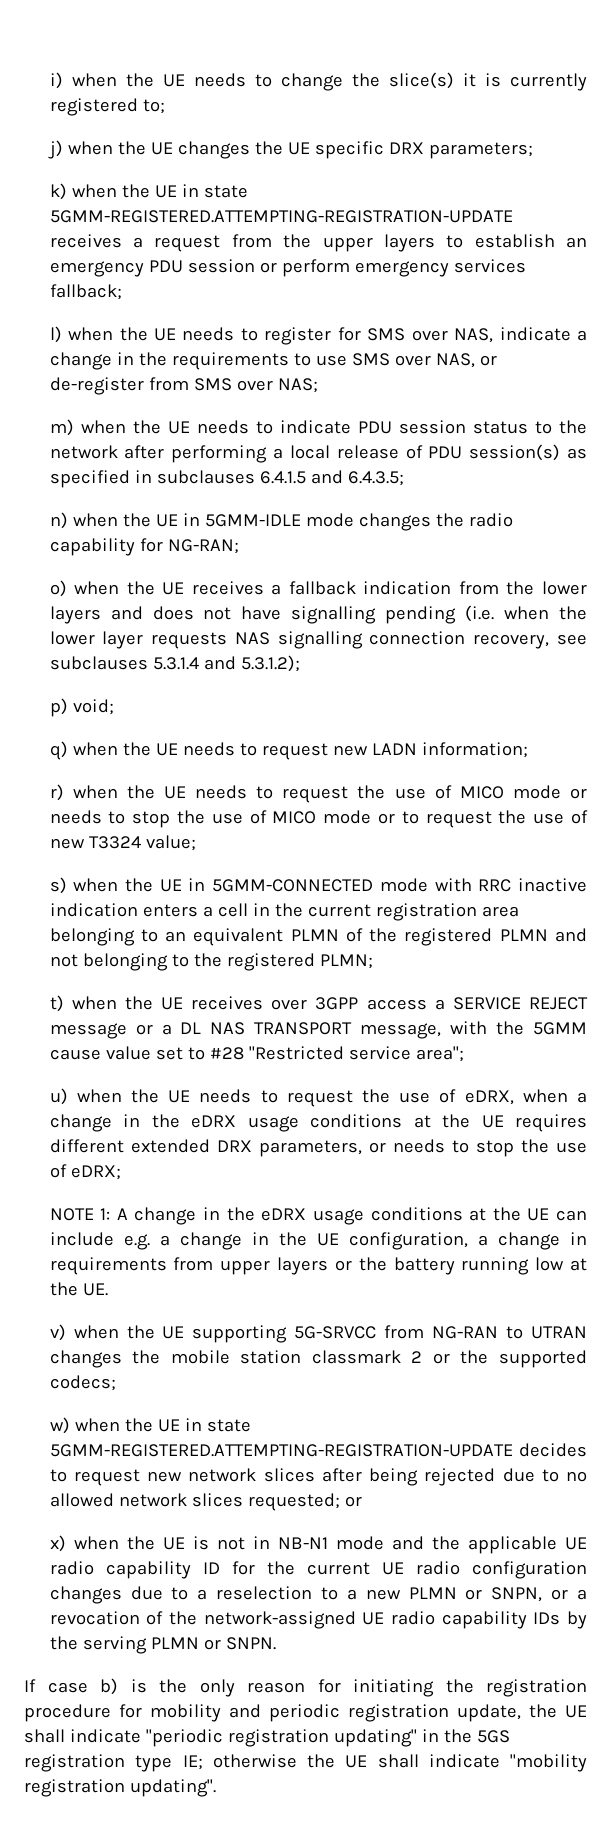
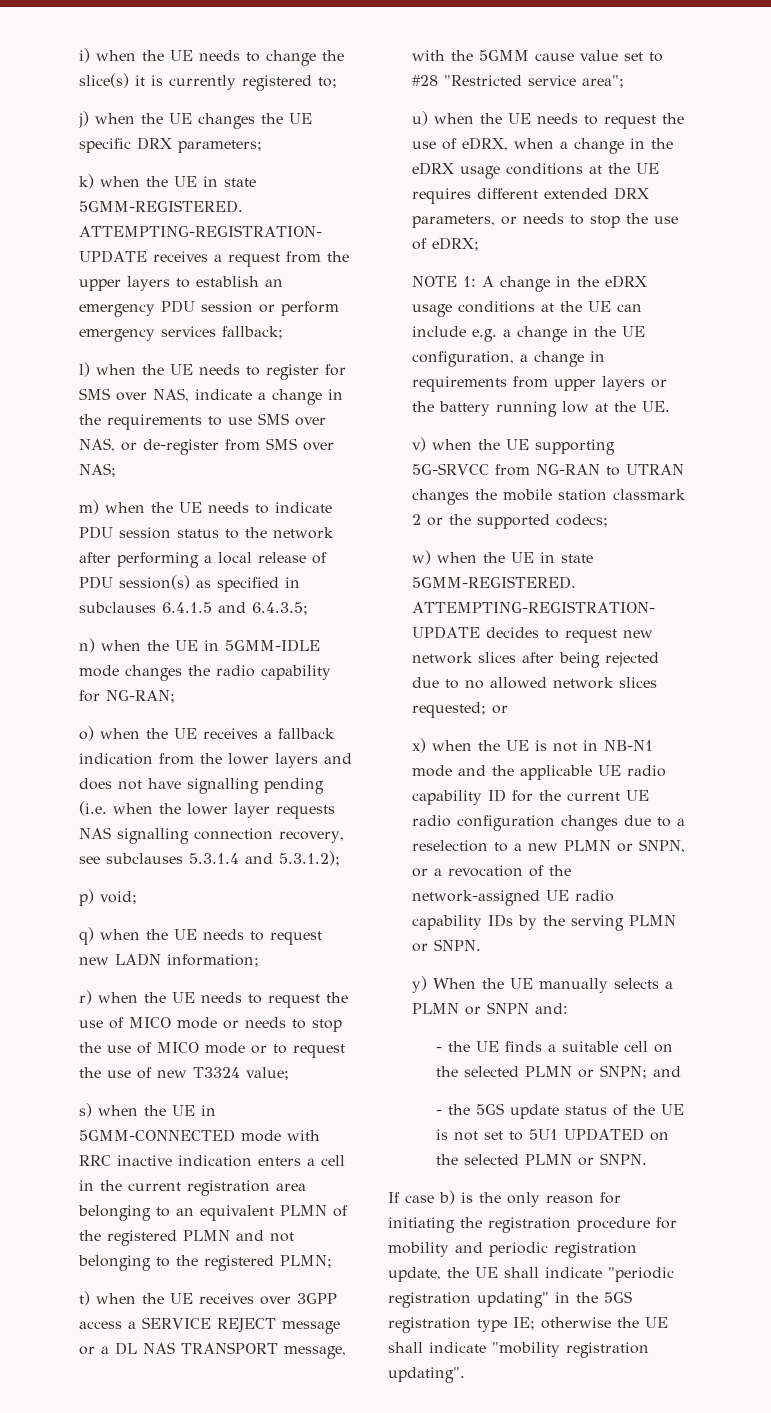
+ y) When the UE manually selects a PLMN or SNPN and:
+ - the UE finds a suitable cell on the selected PLMN or SNPN; and
+ - the 5GS update status of the UE is not set to 5U1 UPDATED on the selected PLMN or SNPN.

